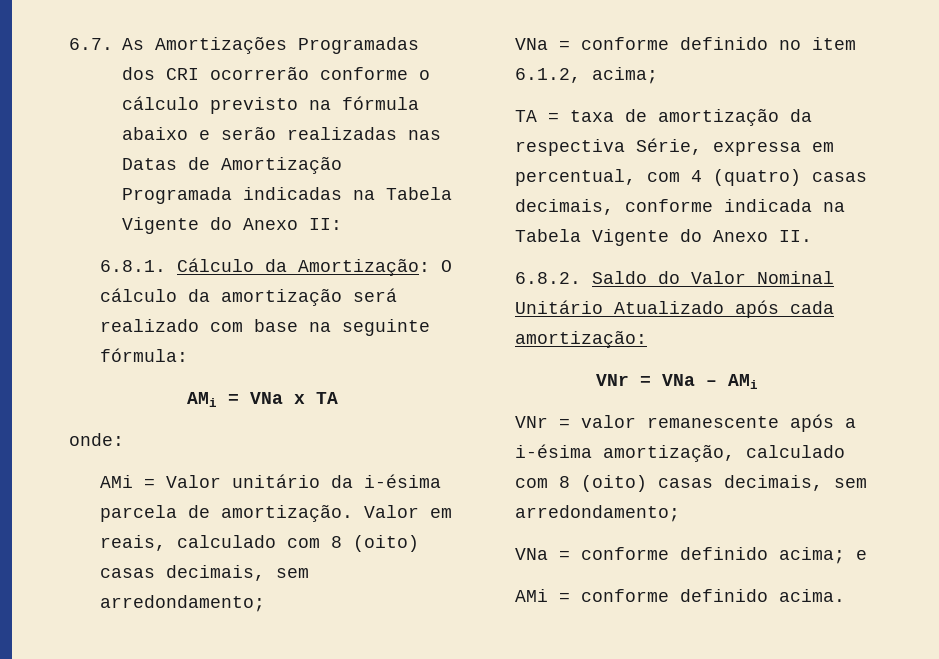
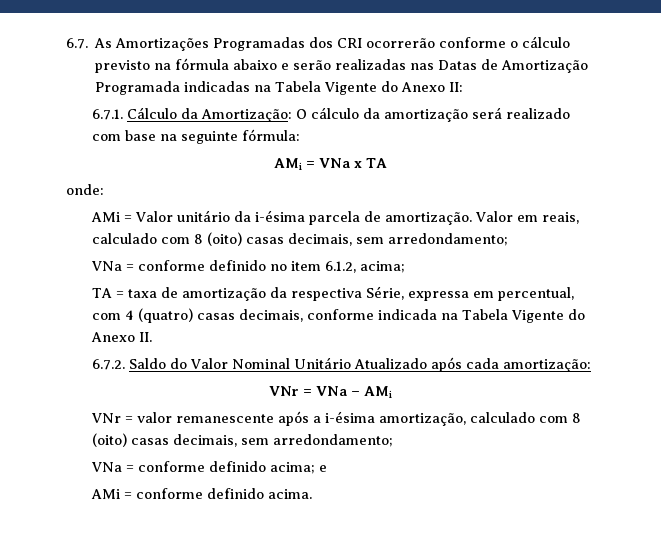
- 6.8.1. Cálculo da Amortização: O cálculo da amortização será realizado com base na seguinte fórmula:
+ 6.7.1. Cálculo da Amortização: O cálculo da amortização será realizado com base na seguinte fórmula:
- 6.8.2. Saldo do Valor Nominal Unitário Atualizado após cada amortização:
+ 6.7.2. Saldo do Valor Nominal Unitário Atualizado após cada amortização:

